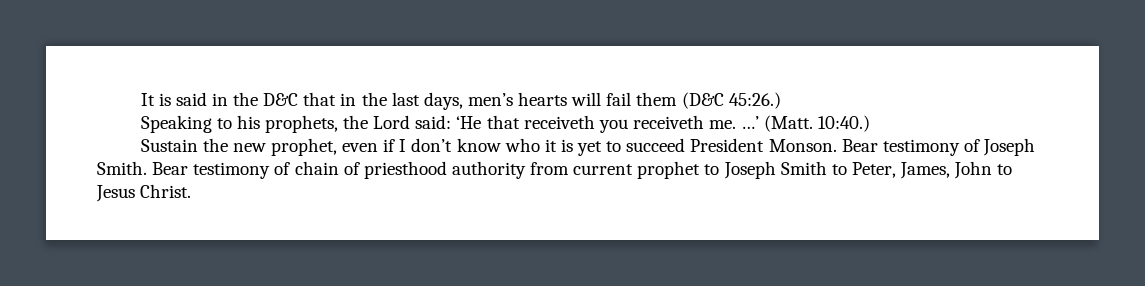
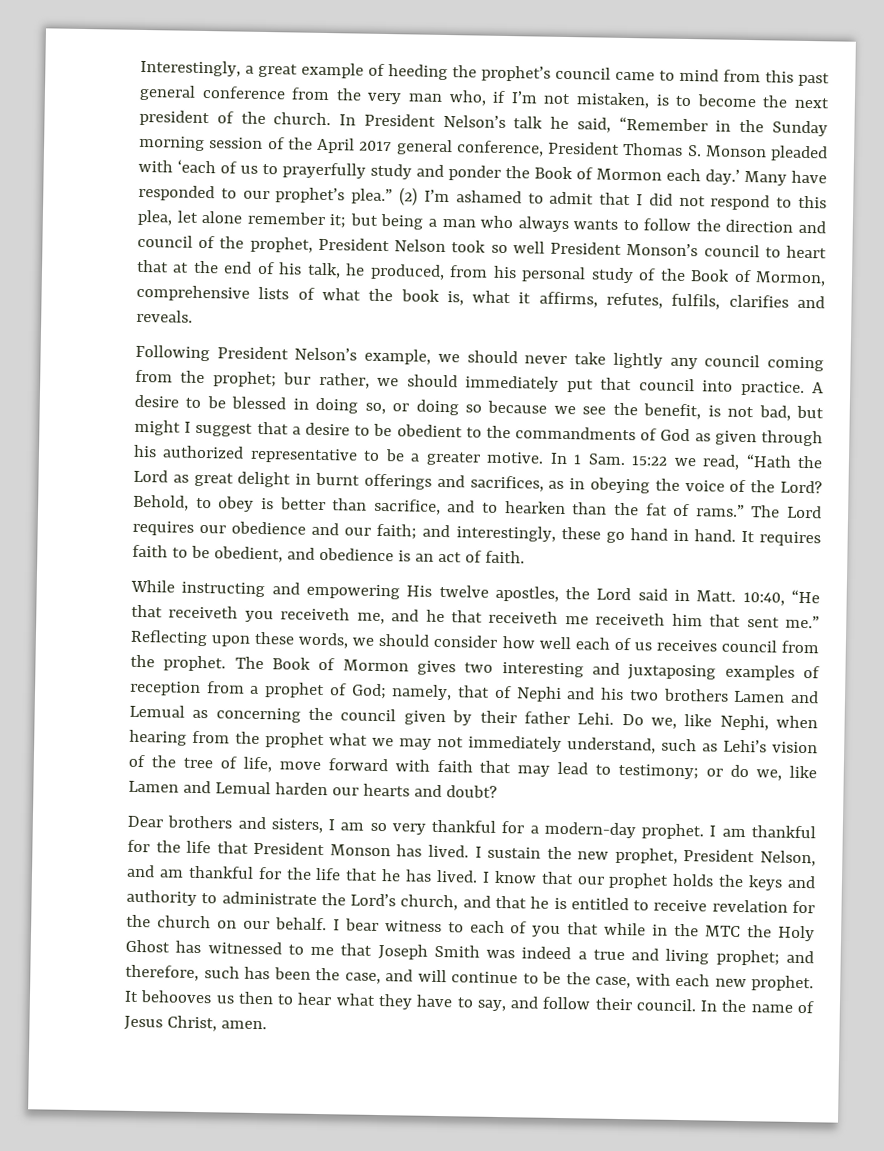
- It is said in the D&C that in the last days, men’s hearts will fail them (D&C 45:26.)
- Speaking to his prophets, the Lord said: ‘He that receiveth you receiveth me. …’ (Matt. 10:40.)
- Sustain the new prophet, even if I don’t know who it is yet to succeed President Monson. Bear testimony of Joseph Smith. Bear testimony of chain of priesthood authority from current prophet to Joseph Smith to Peter, James, John to Jesus Christ.
+ Interestingly, a great example of heeding the prophet’s council came to mind from this past general conference from the very man who, if I’m not mistaken, is to become the next president of the church. In President Nelson’s talk he said, “Remember in the Sunday morning session of the April 2017 general conference, President Thomas S. Monson pleaded with ‘each of us to prayerfully study and ponder the Book of Mormon each day.’ Many have responded to our prophet’s plea.” (2) I’m ashamed to admit that I did not respond to this plea, let alone remember it; but being a man who always wants to follow the direction and council of the prophet, President Nelson took so well President Monson’s council to heart that at the end of his talk, he produced, from his personal study of the Book of Mormon, comprehensive lists of what the book is, what it affirms, refutes, fulfils, clarifies and reveals.
+ Following President Nelson’s example, we should never take lightly any council coming from the prophet; bur rather, we should immediately put that council into practice. A desire to be blessed in doing so, or doing so because we see the benefit, is not bad, but might I suggest that a desire to be obedient to the commandments of God as given through his authorized representative to be a greater motive. In 1 Sam. 15:22 we read, “Hath the Lord as great delight in burnt offerings and sacrifices, as in obeying the voice of the Lord? Behold, to obey is better than sacrifice, and to hearken than the fat of rams.” The Lord requires our obedience and our faith; and interestingly, these go hand in hand. It requires faith to be obedient, and obedience is an act of faith.
+ While instructing and empowering His twelve apostles, the Lord said in Matt. 10:40, “He that receiveth you receiveth me, and he that receiveth me receiveth him that sent me.” Reflecting upon these words, we should consider how well each of us receives council from the prophet. The Book of Mormon gives two interesting and juxtaposing examples of reception from a prophet of God; namely, that of Nephi and his two brothers Lamen and Lemual as concerning the council given by their father Lehi. Do we, like Nephi, when hearing from the prophet what we may not immediately understand, such as Lehi’s vision of the tree of life, move forward with faith that may lead to testimony; or do we, like Lamen and Lemual harden our hearts and doubt?
+ Dear brothers and sisters, I am so very thankful for a modern-day prophet. I am thankful for the life that President Monson has lived. I sustain the new prophet, President Nelson, and am thankful for the life that he has lived. I know that our prophet holds the keys and authority to administrate the Lord’s church, and that he is entitled to receive revelation for the church on our behalf. I bear witness to each of you that while in the MTC the Holy Ghost has witnessed to me that Joseph Smith was indeed a true and living prophet; and therefore, such has been the case, and will continue to be the case, with each new prophet. It behooves us then to hear what they have to say, and follow their council. In the name of Jesus Christ, amen.

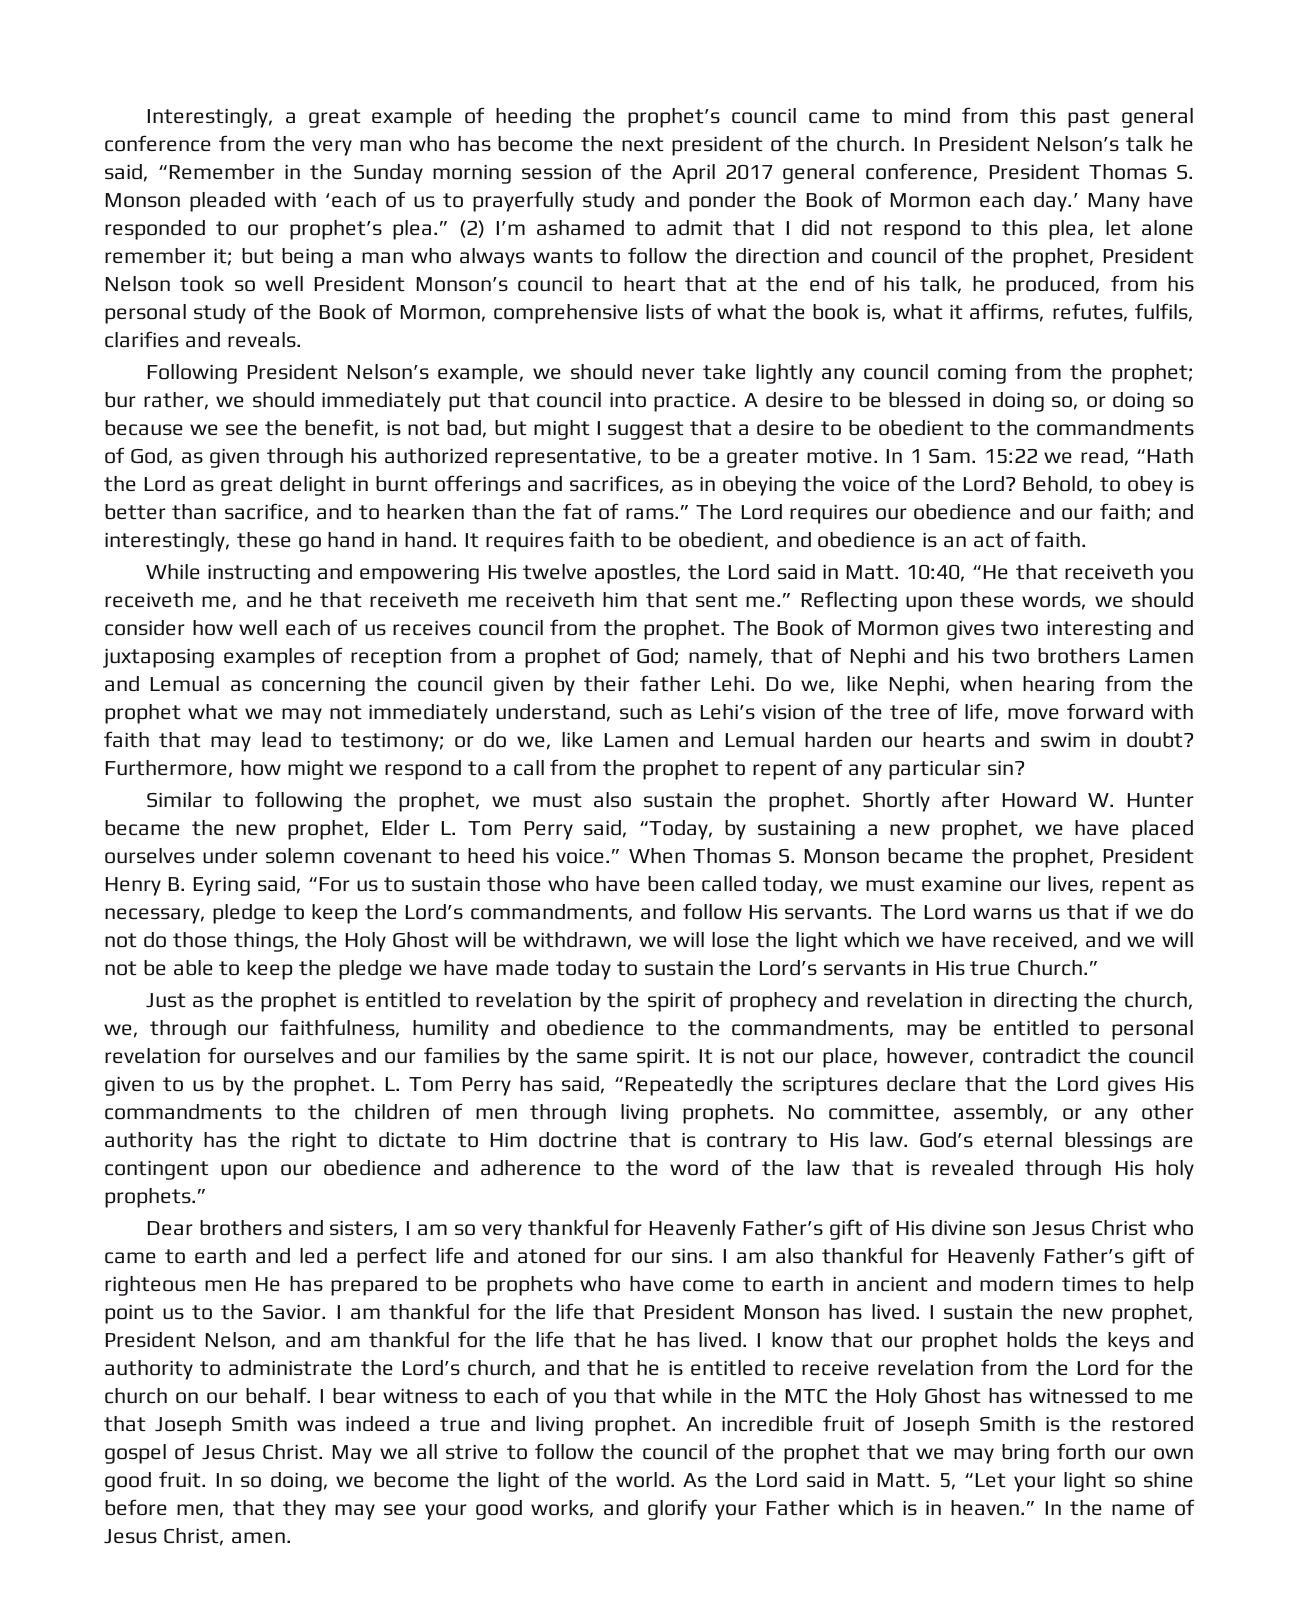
- Interestingly, a great example of heeding the prophet’s council came to mind from this past general conference from the very man who, if I’m not mistaken, is to become the next president of the church.
+ Interestingly, a great example of heeding the prophet’s council came to mind from this past general conference from the very man who has become the next president of the church.
- A desire to be blessed in doing so, or doing so because we see the benefit, is not bad, but might I suggest that a desire to be obedient to the commandments of God as given through his authorized representative to be a greater motive.
+ A desire to be blessed in doing so, or doing so because we see the benefit, is not bad, but might I suggest that a desire to be obedient to the commandments of God, as given through his authorized representative, to be a greater motive.
- Do we, like Nephi, when hearing from the prophet what we may not immediately understand, such as Lehi’s vision of the tree of life, move forward with faith that may lead to testimony; or do we, like Lamen and Lemual harden our hearts and doubt?
+ Do we, like Nephi, when hearing from the prophet what we may not immediately understand, such as Lehi’s vision of the tree of life, move forward with faith that may lead to testimony; or do we, like Lamen and Lemual harden our hearts and swim in doubt? Furthermore, how might we respond to a call from the prophet to repent of any particular sin?
+ Similar to following the prophet, we must also sustain the prophet. Shortly after Howard W. Hunter became the new prophet, Elder L. Tom Perry said, “Today, by sustaining a new prophet, we have placed ourselves under solemn covenant to heed his voice.” When Thomas S. Monson became the prophet, President Henry B. Eyring said, “For us to sustain those who have been called today, we must examine our lives, repent as necessary, pledge to keep the Lord’s commandments, and follow His servants. The Lord warns us that if we do not do those things, the Holy Ghost will be withdrawn, we will lose the light which we have received, and we will not be able to keep the pledge we have made today to sustain the Lord’s servants in His true Church.”
+ Just as the prophet is entitled to revelation by the spirit of prophecy and revelation in directing the church, we, through our faithfulness, humility and obedience to the commandments, may be entitled to personal revelation for ourselves and our families by the same spirit. It is not our place, however, contradict the council given to us by the prophet. L. Tom Perry has said, “Repeatedly the scriptures declare that the Lord gives His commandments to the children of men through living prophets. No committee, assembly, or any other authority has the right to dictate to Him doctrine that is contrary to His law. God’s eternal blessings are contingent upon our obedience and adherence to the word of the law that is revealed through His holy prophets.”
- Dear brothers and sisters, I am so very thankful for a modern-day prophet.
+ Dear brothers and sisters, I am so very thankful for Heavenly Father’s gift of His divine son Jesus Christ who came to earth and led a perfect life and atoned for our sins. I am also thankful for Heavenly Father’s gift of righteous men He has prepared to be prophets who have come to earth in ancient and modern times to help point us to the Savior.
- I know that our prophet holds the keys and authority to administrate the Lord’s church, and that he is entitled to receive revelation for the church on our behalf.
+ I know that our prophet holds the keys and authority to administrate the Lord’s church, and that he is entitled to receive revelation from the Lord for the church on our behalf.
- I bear witness to each of you that while in the MTC the Holy Ghost has witnessed to me that Joseph Smith was indeed a true and living prophet; and therefore, such has been the case, and will continue to be the case, with each new prophet. It behooves us then to hear what they have to say, and follow their council.
+ I bear witness to each of you that while in the MTC the Holy Ghost has witnessed to me that Joseph Smith was indeed a true and living prophet. An incredible fruit of Joseph Smith is the restored gospel of Jesus Christ. May we all strive to follow the council of the prophet that we may bring forth our own good fruit. In so doing, we become the light of the world. As the Lord said in Matt. 5, “Let your light so shine before men, that they may see your good works, and glorify your Father which is in heaven.”

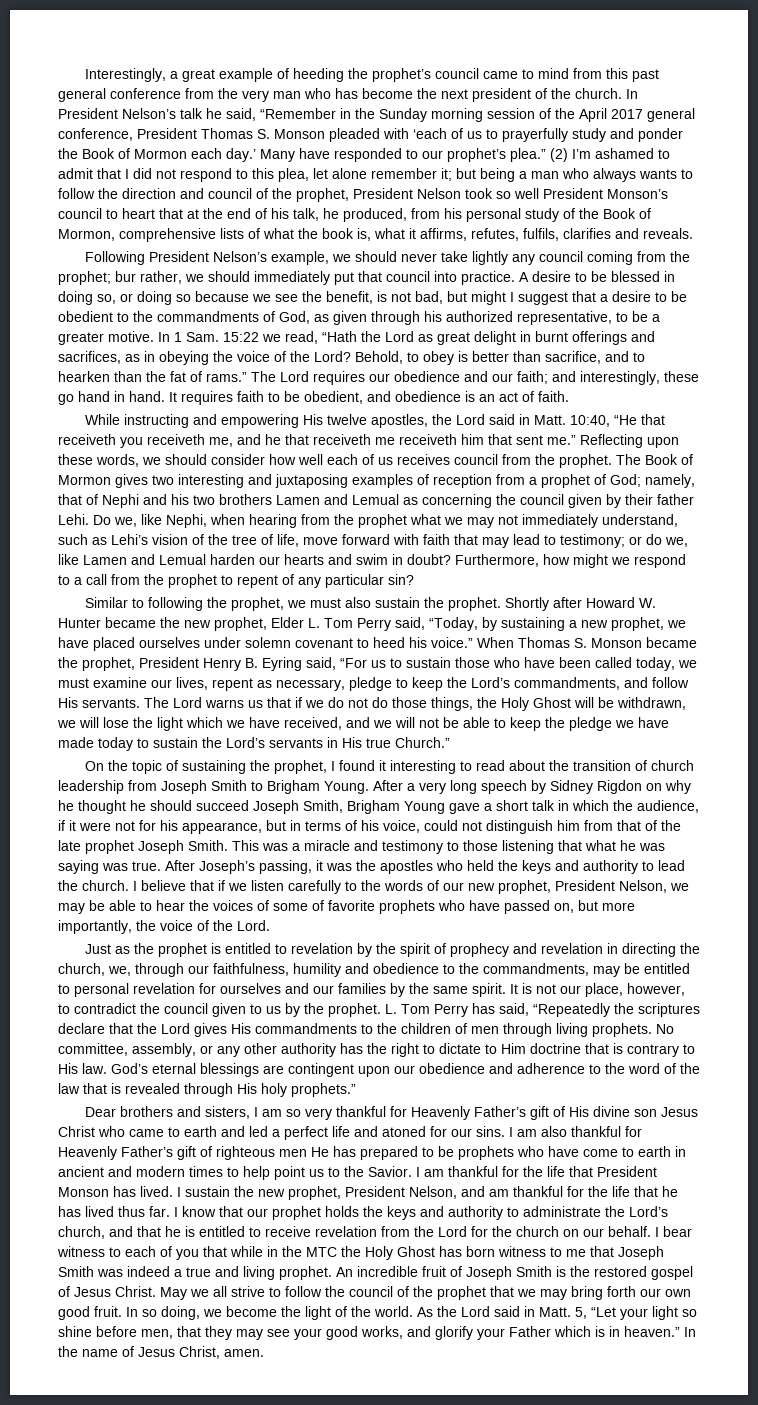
+ On the topic of sustaining the prophet, I found it interesting to read about the transition of church leadership from Joseph Smith to Brigham Young. After a very long speech by Sidney Rigdon on why he thought he should succeed Joseph Smith, Brigham Young gave a short talk in which the audience, if it were not for his appearance, but in terms of his voice, could not distinguish him from that of the late prophet Joseph Smith. This was a miracle and testimony to those listening that what he was saying was true. After Joseph’s passing, it was the apostles who held the keys and authority to lead the church. I believe that if we listen carefully to the words of our new prophet, President Nelson, we may be able to hear the voices of some of favorite prophets who have passed on, but more importantly, the voice of the Lord.
- It is not our place, however, contradict the council given to us by the prophet.
+ It is not our place, however, to contradict the council given to us by the prophet.
- I sustain the new prophet, President Nelson, and am thankful for the life that he has lived.
+ I sustain the new prophet, President Nelson, and am thankful for the life that he has lived thus far.
- I bear witness to each of you that while in the MTC the Holy Ghost has witnessed to me that Joseph Smith was indeed a true and living prophet.
+ I bear witness to each of you that while in the MTC the Holy Ghost has born witness to me that Joseph Smith was indeed a true and living prophet.

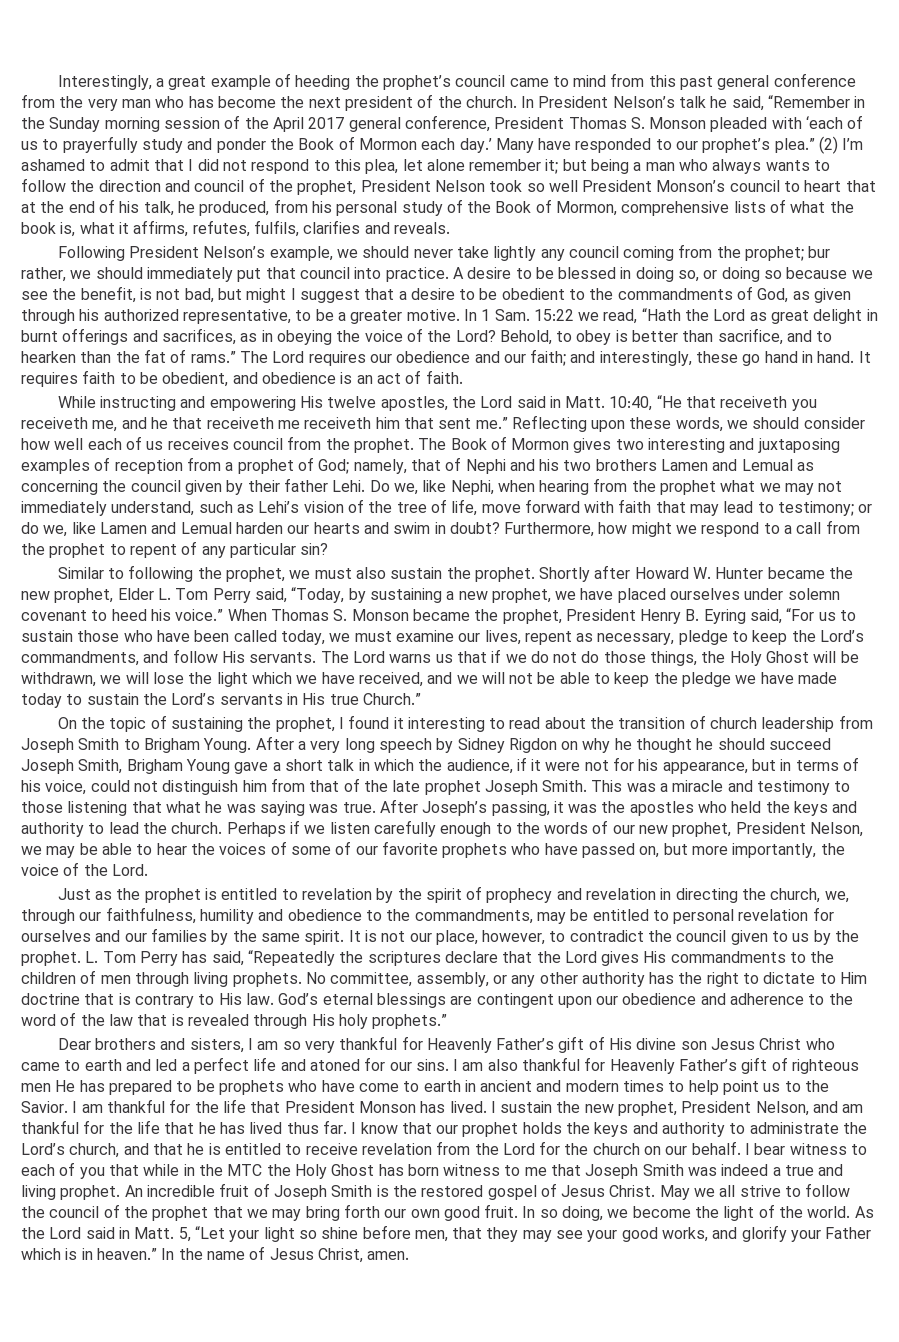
- I believe that if we listen carefully to the words of our new prophet, President Nelson, we may be able to hear the voices of some of favorite prophets who have passed on, but more importantly, the voice of the Lord.
+ Perhaps if we listen carefully enough to the words of our new prophet, President Nelson, we may be able to hear the voices of some of our favorite prophets who have passed on, but more importantly, the voice of the Lord.

